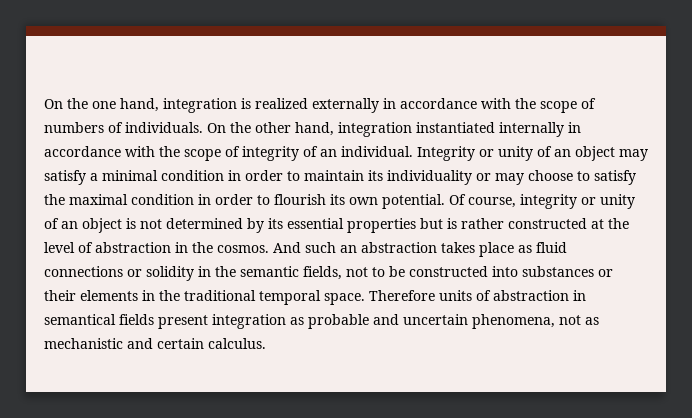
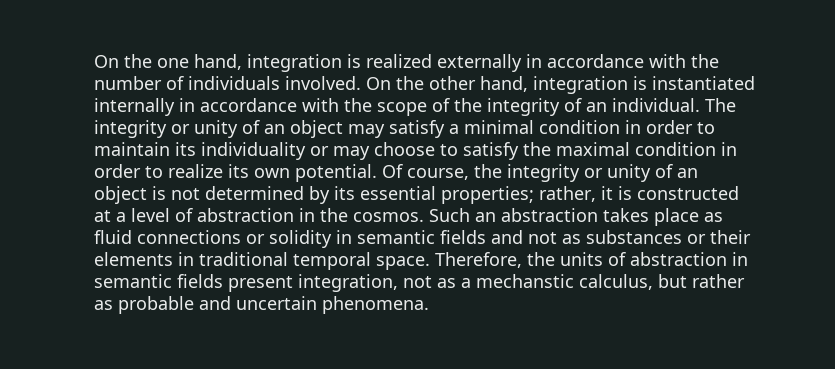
- On the one hand, integration is realized externally in accordance with the scope of numbers of individuals.
+ On the one hand, integration is realized externally in accordance with the number of individuals involved.
- On the other hand, integration instantiated internally in accordance with the scope of integrity of an individual.
+ On the other hand, integration is instantiated internally in accordance with the scope of the integrity of an individual.
- Integrity or unity of an object may satisfy a minimal condition in order to maintain its individuality or may choose to satisfy the maximal condition in order to flourish its own potential.
+ The integrity or unity of an object may satisfy a minimal condition in order to maintain its individuality or may choose to satisfy the maximal condition in order to realize its own potential.
- Of course, integrity or unity of an object is not determined by its essential properties but is rather constructed at the level of abstraction in the cosmos.
+ Of course, the integrity or unity of an object is not determined by its essential properties; rather, it is constructed at a level of abstraction in the cosmos.
- And such an abstraction takes place as fluid connections or solidity in the semantic fields, not to be constructed into substances or their elements in the traditional temporal space.
+ Such an abstraction takes place as fluid connections or solidity in semantic fields and not as substances or their elements in traditional temporal space.
- Therefore units of abstraction in semantical fields present integration as probable and uncertain phenomena, not as mechanistic and certain calculus.
+ Therefore, the units of abstraction in semantic fields present integration, not as a mechanstic calculus, but rather as probable and uncertain phenomena.

